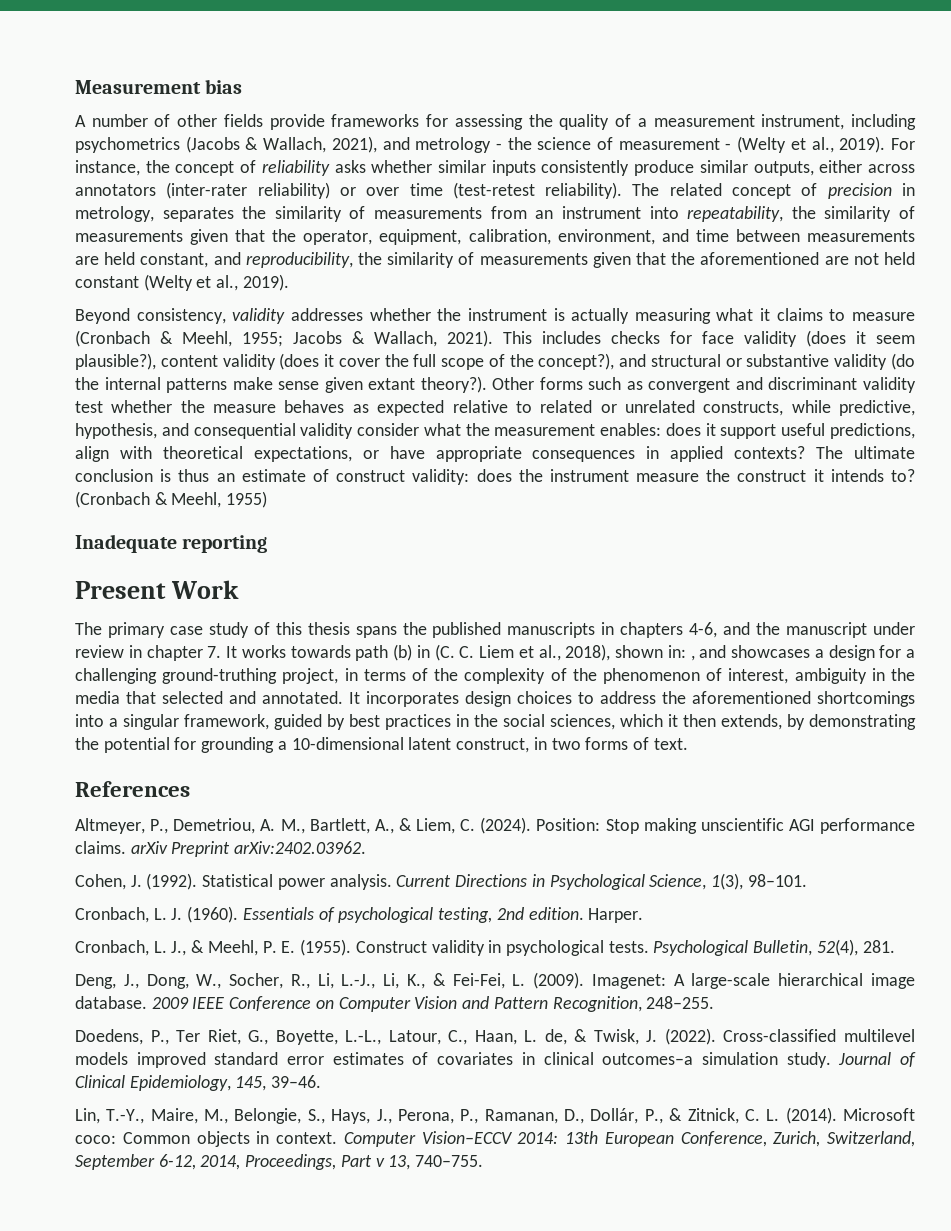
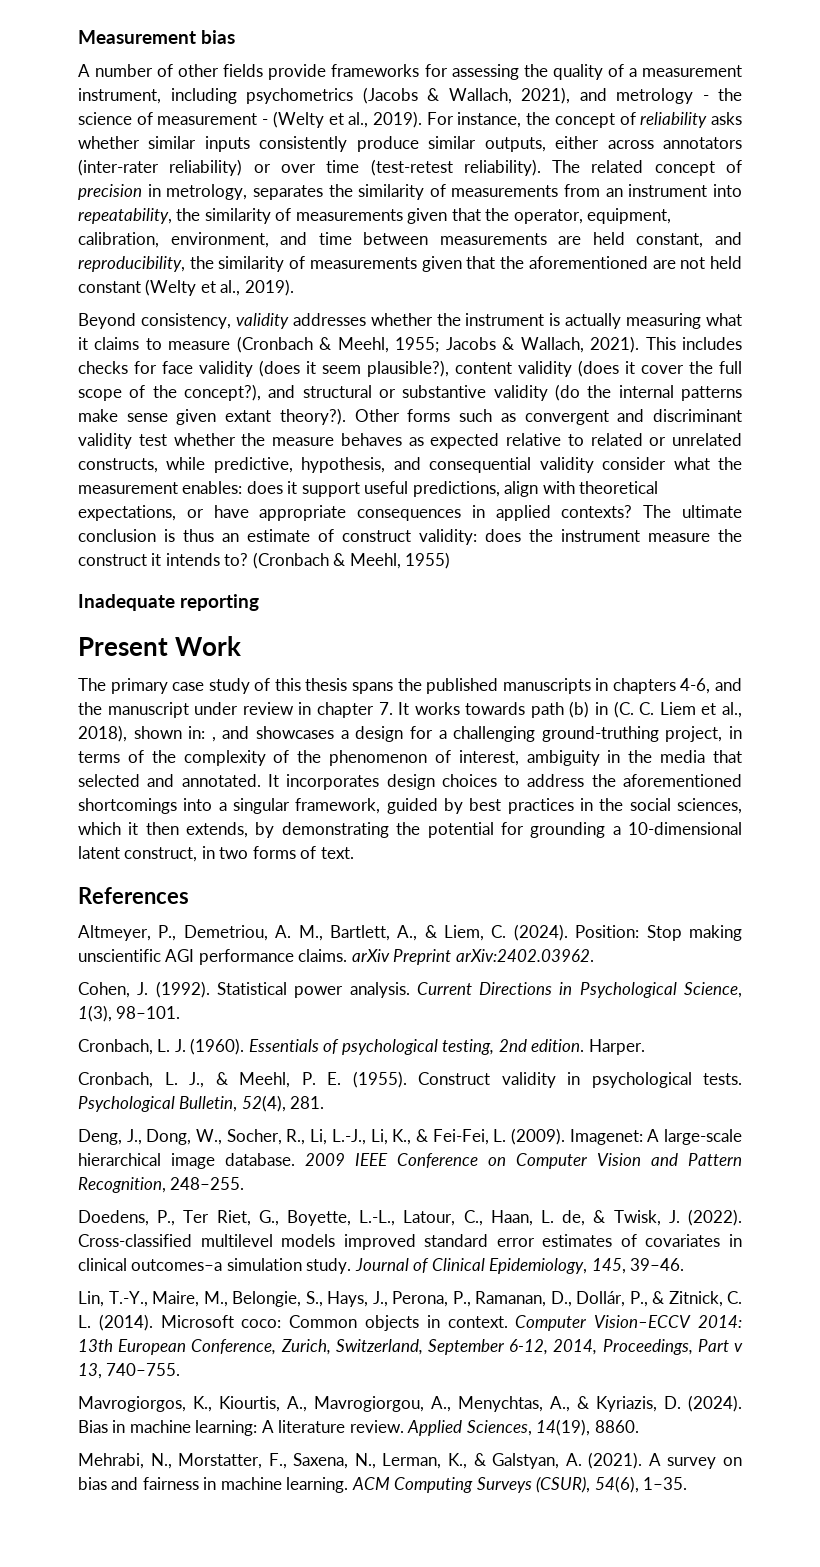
+ Mavrogiorgos, K., Kiourtis, A., Mavrogiorgou, A., Menychtas, A., & Kyriazis, D. (2024). Bias in machine learning: A literature review. Applied Sciences, 14(19), 8860.
+ Mehrabi, N., Morstatter, F., Saxena, N., Lerman, K., & Galstyan, A. (2021). A survey on bias and fairness in machine learning. ACM Computing Surveys (CSUR), 54(6), 1–35.

